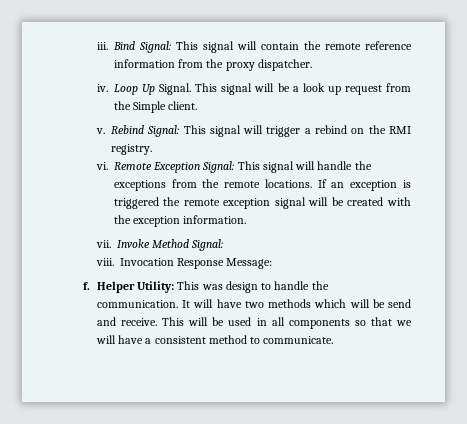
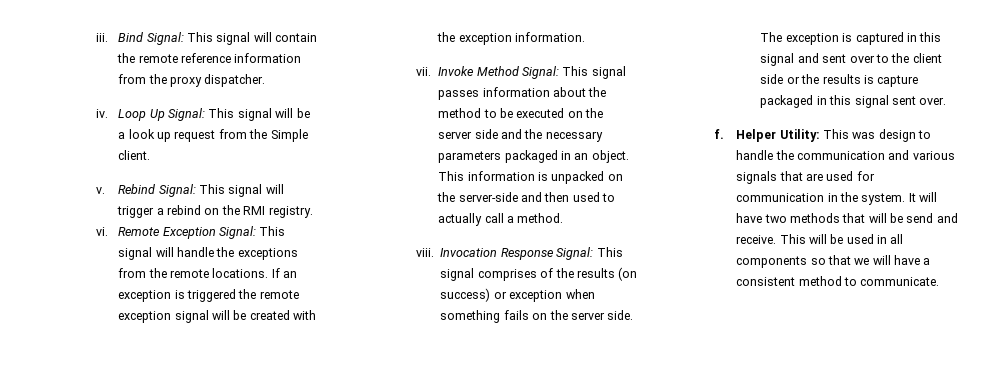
- Loop Up Signal. This signal will be a look up request from the Simple client.
+ Loop Up Signal: This signal will be a look up request from the Simple client.
- Invoke Method Signal:
- viii. Invocation Response Message:
+ Invoke Method Signal: This signal passes information about the method to be executed on the server side and the necessary parameters packaged in an object. This information is unpacked on the server-side and then used to actually call a method.
+ viii. Invocation Response Signal: This signal comprises of the results (on success) or exception when something fails on the server side. The exception is captured in this signal and sent over to the client side or the results is capture packaged in this signal sent over.
- Helper Utility: This was design to handle the communication.
+ Helper Utility: This was design to handle the communication and various signals that are used for communication in the system.
- It will have two methods which will be send and receive.
+ It will have two methods that will be send and receive.

